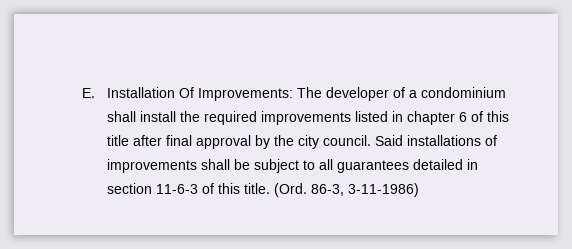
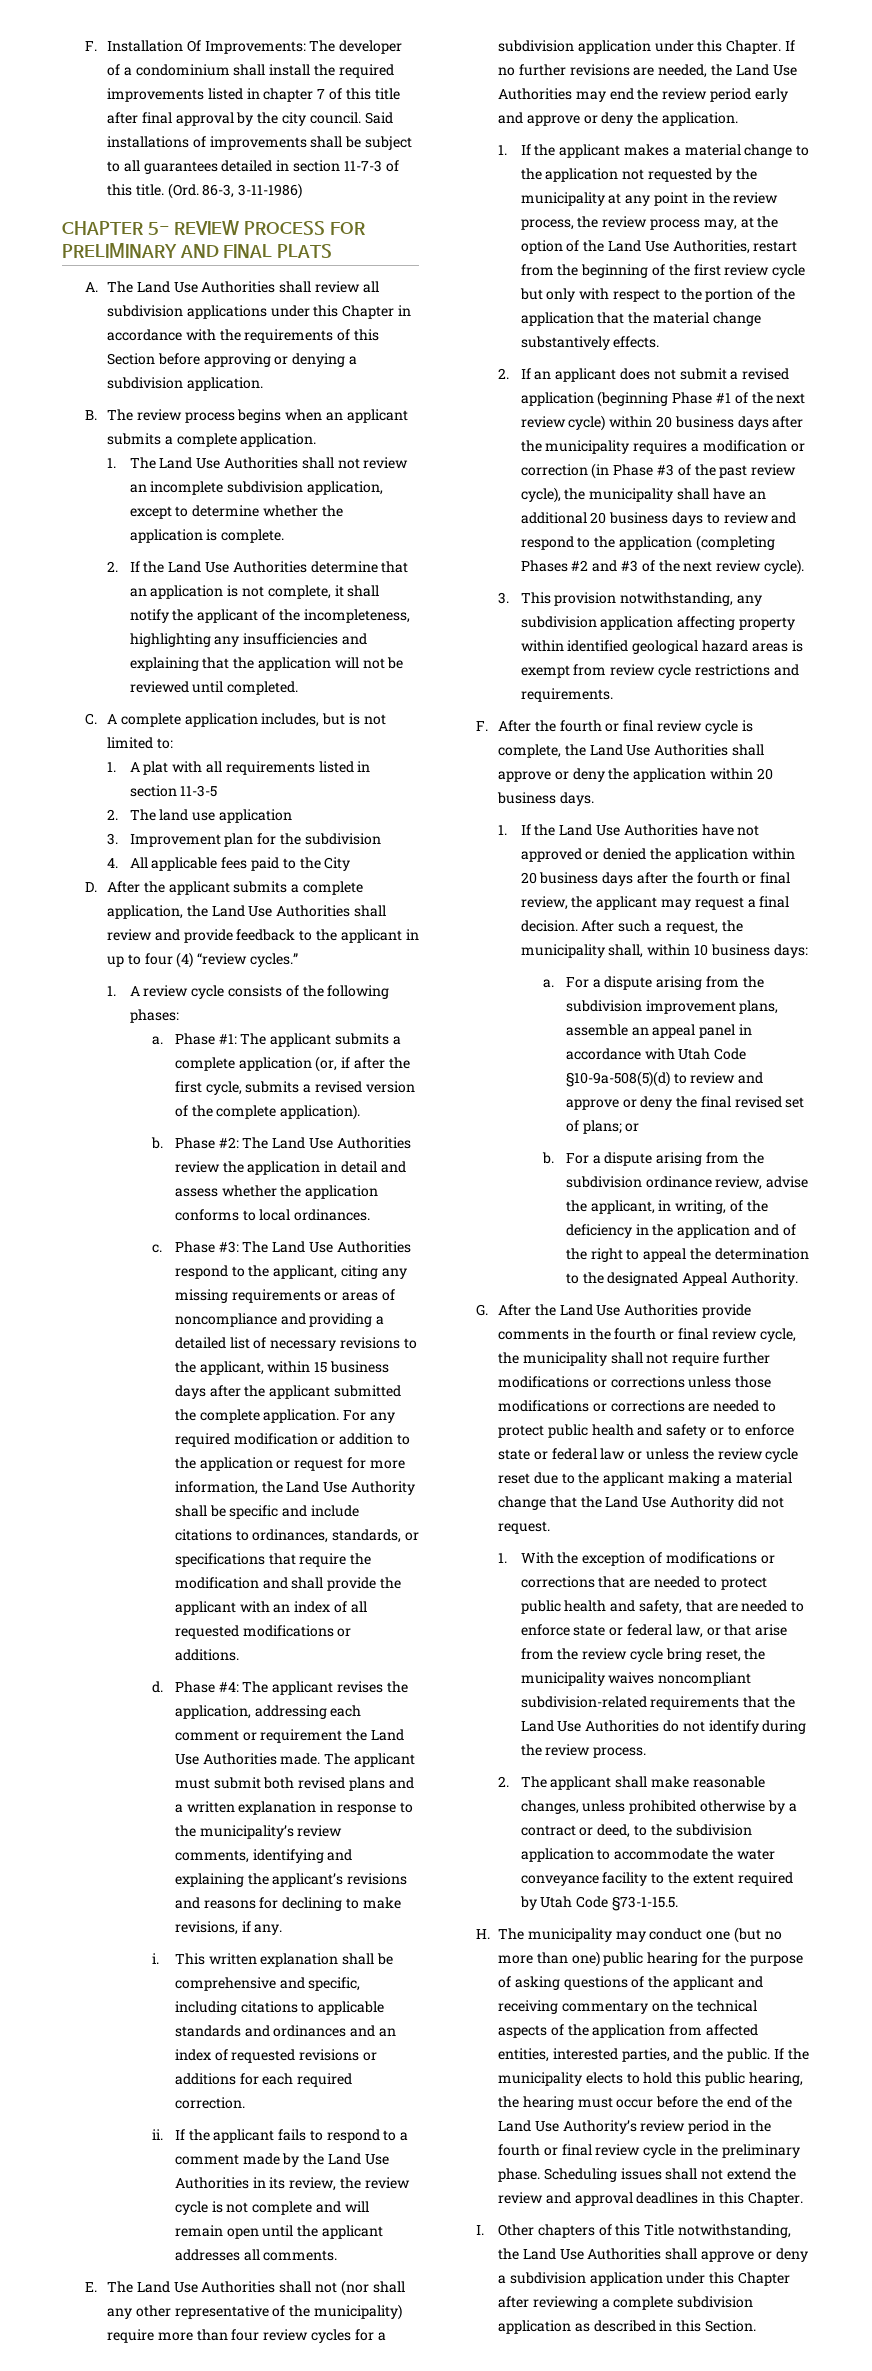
- E. Installation Of Improvements: The developer of a condominium shall install the required improvements listed in chapter 6 of this title after final approval by the city council.
+ F. Installation Of Improvements: The developer of a condominium shall install the required improvements listed in chapter 7 of this title after final approval by the city council.
- Said installations of improvements shall be subject to all guarantees detailed in section 11-6-3 of this title.
+ Said installations of improvements shall be subject to all guarantees detailed in section 11-7-3 of this title.
+ CHAPTER 5- REVIEW PROCESS FOR PRELIMINARY AND FINAL PLATS
+ A. The Land Use Authorities shall review all subdivision applications under this Chapter in accordance with the requirements of this Section before approving or denying a subdivision application.
+ B. The review process begins when an applicant submits a complete application.
+ 1. The Land Use Authorities shall not review an incomplete subdivision application, except to determine whether the application is complete.
+ 2. If the Land Use Authorities determine that an application is not complete, it shall notify the applicant of the incompleteness, highlighting any insufficiencies and explaining that the application will not be reviewed until completed.
+ C. A complete application includes, but is not limited to:
+ 1. A plat with all requirements listed in section 11-3-5
+ 2. The land use application
+ 3. Improvement plan for the subdivision
+ 4. All applicable fees paid to the City
+ D. After the applicant submits a complete application, the Land Use Authorities shall review and provide feedback to the applicant in up to four (4) “review cycles.”
+ 1. A review cycle consists of the following phases:
+ a. Phase #1: The applicant submits a complete application (or, if after the first cycle, submits a revised version of the complete application).
+ b. Phase #2: The Land Use Authorities review the application in detail and assess whether the application conforms to local ordinances.
+ c. Phase #3: The Land Use Authorities respond to the applicant, citing any missing requirements or areas of noncompliance and providing a detailed list of necessary revisions to the applicant, within 15 business days after the applicant submitted the complete application. For any required modification or addition to the application or request for more information, the Land Use Authority shall be specific and include citations to ordinances, standards, or specifications that require the modification and shall provide the applicant with an index of all requested modifications or additions.
+ d. Phase #4: The applicant revises the application, addressing each comment or requirement the Land Use Authorities made. The applicant must submit both revised plans and a written explanation in response to the municipality’s review comments, identifying and explaining the applicant’s revisions and reasons for declining to make revisions, if any.
+ i. This written explanation shall be comprehensive and specific, including citations to applicable standards and ordinances and an index of requested revisions or additions for each required correction.
+ ii. If the applicant fails to respond to a comment made by the Land Use Authorities in its review, the review cycle is not complete and will remain open until the applicant addresses all comments.
+ E. The Land Use Authorities shall not (nor shall any other representative of the municipality) require more than four review cycles for a subdivision application under this Chapter. If no further revisions are needed, the Land Use Authorities may end the review period early and approve or deny the application.
+ 1. If the applicant makes a material change to the application not requested by the municipality at any point in the review process, the review process may, at the option of the Land Use Authorities, restart from the beginning of the first review cycle but only with respect to the portion of the application that the material change substantively effects.
+ 2. If an applicant does not submit a revised application (beginning Phase #1 of the next review cycle) within 20 business days after the municipality requires a modification or correction (in Phase #3 of the past review cycle), the municipality shall have an additional 20 business days to review and respond to the application (completing Phases #2 and #3 of the next review cycle).
+ 3. This provision notwithstanding, any subdivision application affecting property within identified geological hazard areas is exempt from review cycle restrictions and requirements.
+ F. After the fourth or final review cycle is complete, the Land Use Authorities shall approve or deny the application within 20 business days.
+ 1. If the Land Use Authorities have not approved or denied the application within 20 business days after the fourth or final review, the applicant may request a final decision. After such a request, the municipality shall, within 10 business days:
+ a. For a dispute arising from the subdivision improvement plans, assemble an appeal panel in accordance with Utah Code §10-9a-508(5)(d) to review and approve or deny the final revised set of plans; or
+ b. For a dispute arising from the subdivision ordinance review, advise the applicant, in writing, of the deficiency in the application and of the right to appeal the determination to the designated Appeal Authority.
+ G. After the Land Use Authorities provide comments in the fourth or final review cycle, the municipality shall not require further modifications or corrections unless those modifications or corrections are needed to protect public health and safety or to enforce state or federal law or unless the review cycle reset due to the applicant making a material change that the Land Use Authority did not request.
+ 1. With the exception of modifications or corrections that are needed to protect public health and safety, that are needed to enforce state or federal law, or that arise from the review cycle bring reset, the municipality waives noncompliant subdivision-related requirements that the Land Use Authorities do not identify during the review process.
+ 2. The applicant shall make reasonable changes, unless prohibited otherwise by a contract or deed, to the subdivision application to accommodate the water conveyance facility to the extent required by Utah Code §73-1-15.5.
+ H. The municipality may conduct one (but no more than one) public hearing for the purpose of asking questions of the applicant and receiving commentary on the technical aspects of the application from affected entities, interested parties, and the public. If the municipality elects to hold this public hearing, the hearing must occur before the end of the Land Use Authority’s review period in the fourth or final review cycle in the preliminary phase. Scheduling issues shall not extend the review and approval deadlines in this Chapter.
+ I. Other chapters of this Title notwithstanding, the Land Use Authorities shall approve or deny a subdivision application under this Chapter after reviewing a complete subdivision application as described in this Section.

